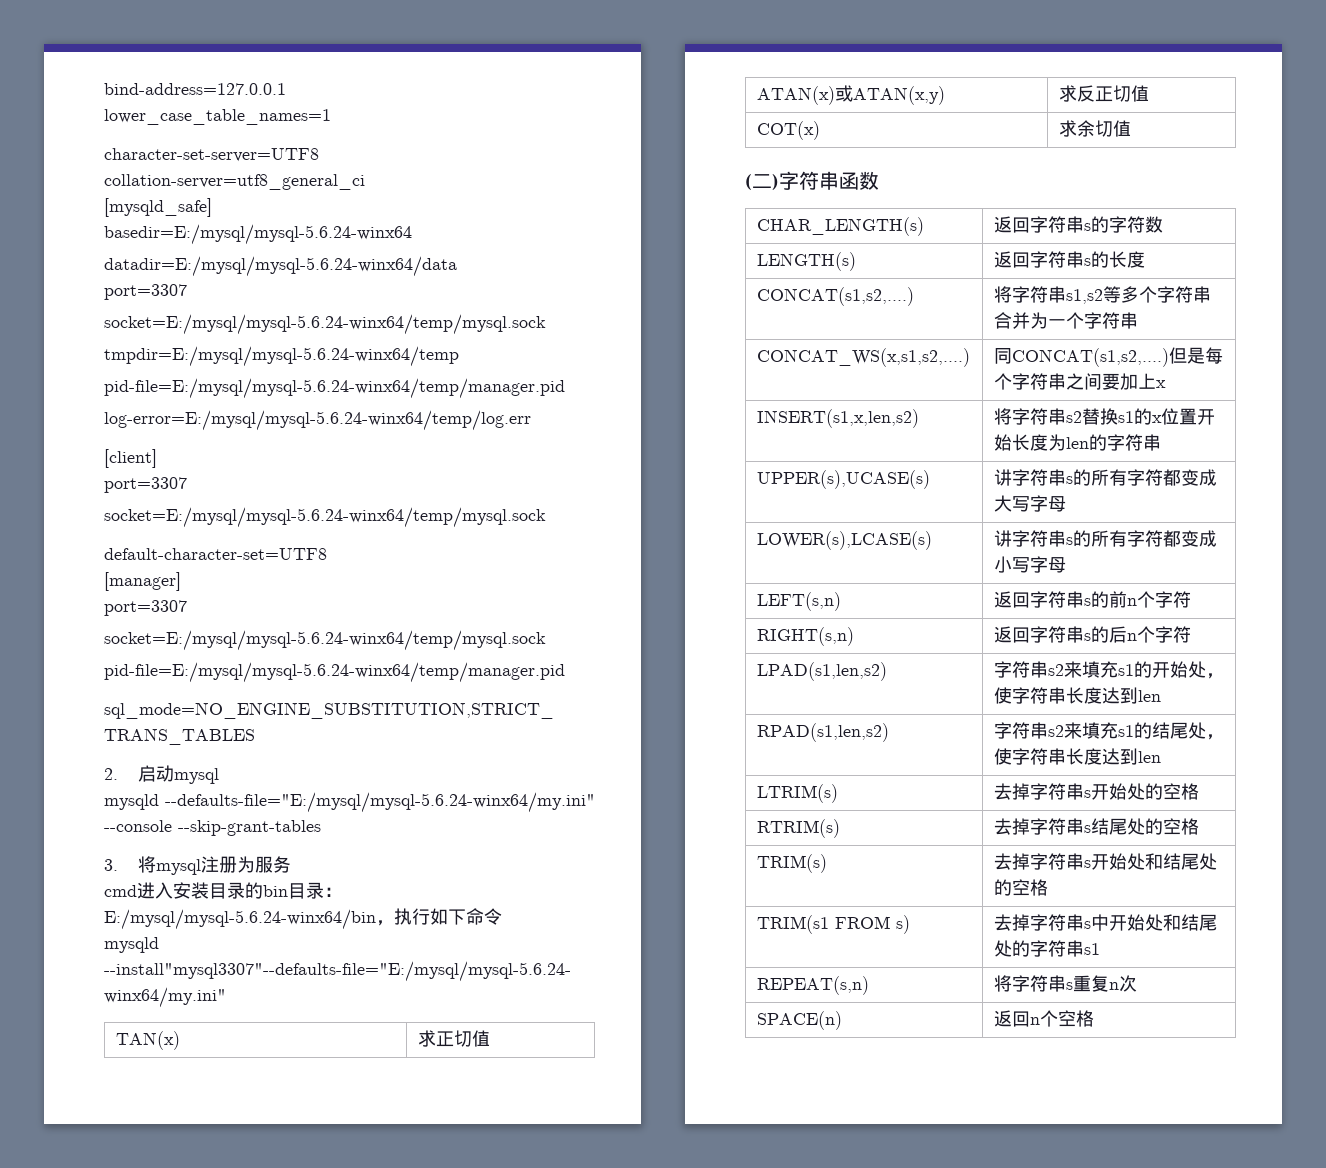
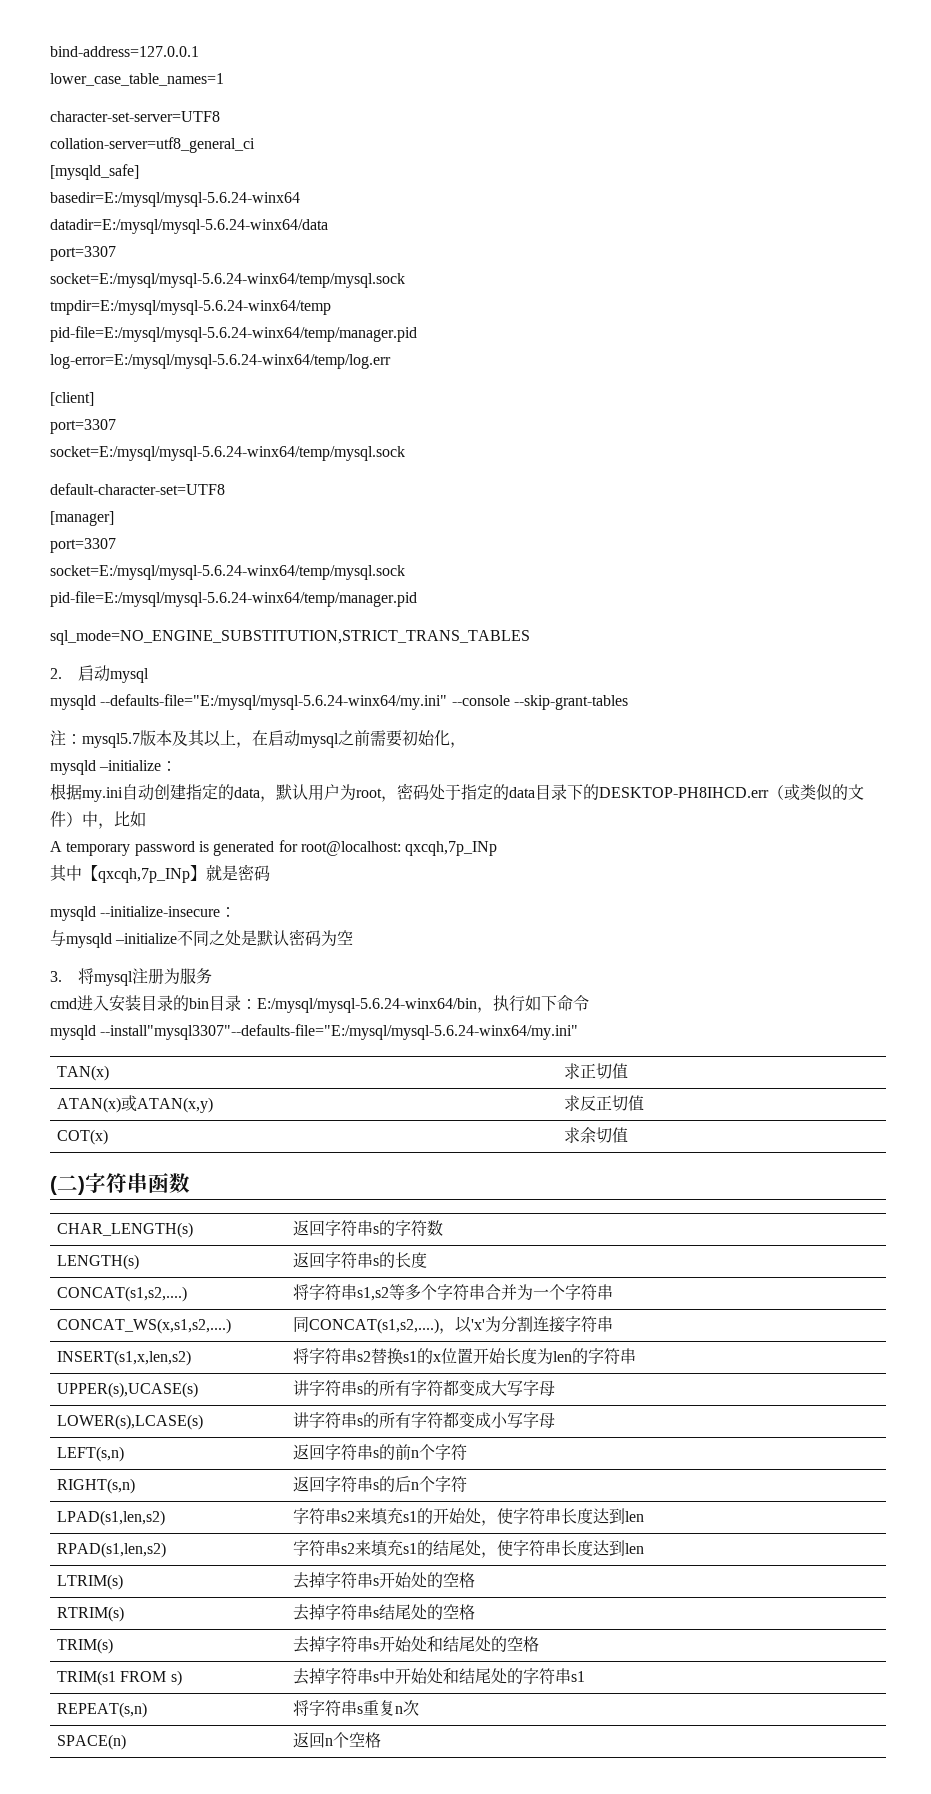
+ 注：mysql5.7版本及其以上，在启动mysql之前需要初始化，
+ mysqld –initialize：
+ 根据my.ini自动创建指定的data，默认用户为root，密码处于指定的data目录下的DESKTOP-PH8IHCD.err（或类似的文件）中，比如
+ A temporary password is generated for root@localhost: qxcqh,7p_INp
+ 其中【qxcqh,7p_INp】就是密码
+ mysqld --initialize-insecure：
+ 与mysqld –initialize不同之处是默认密码为空
- CONCAT_WS(x,s1,s2,....) | 同CONCAT(s1,s2,....)但是每个字符串之间要加上x
+ CONCAT_WS(x,s1,s2,....) | 同CONCAT(s1,s2,....)，以'x'为分割连接字符串

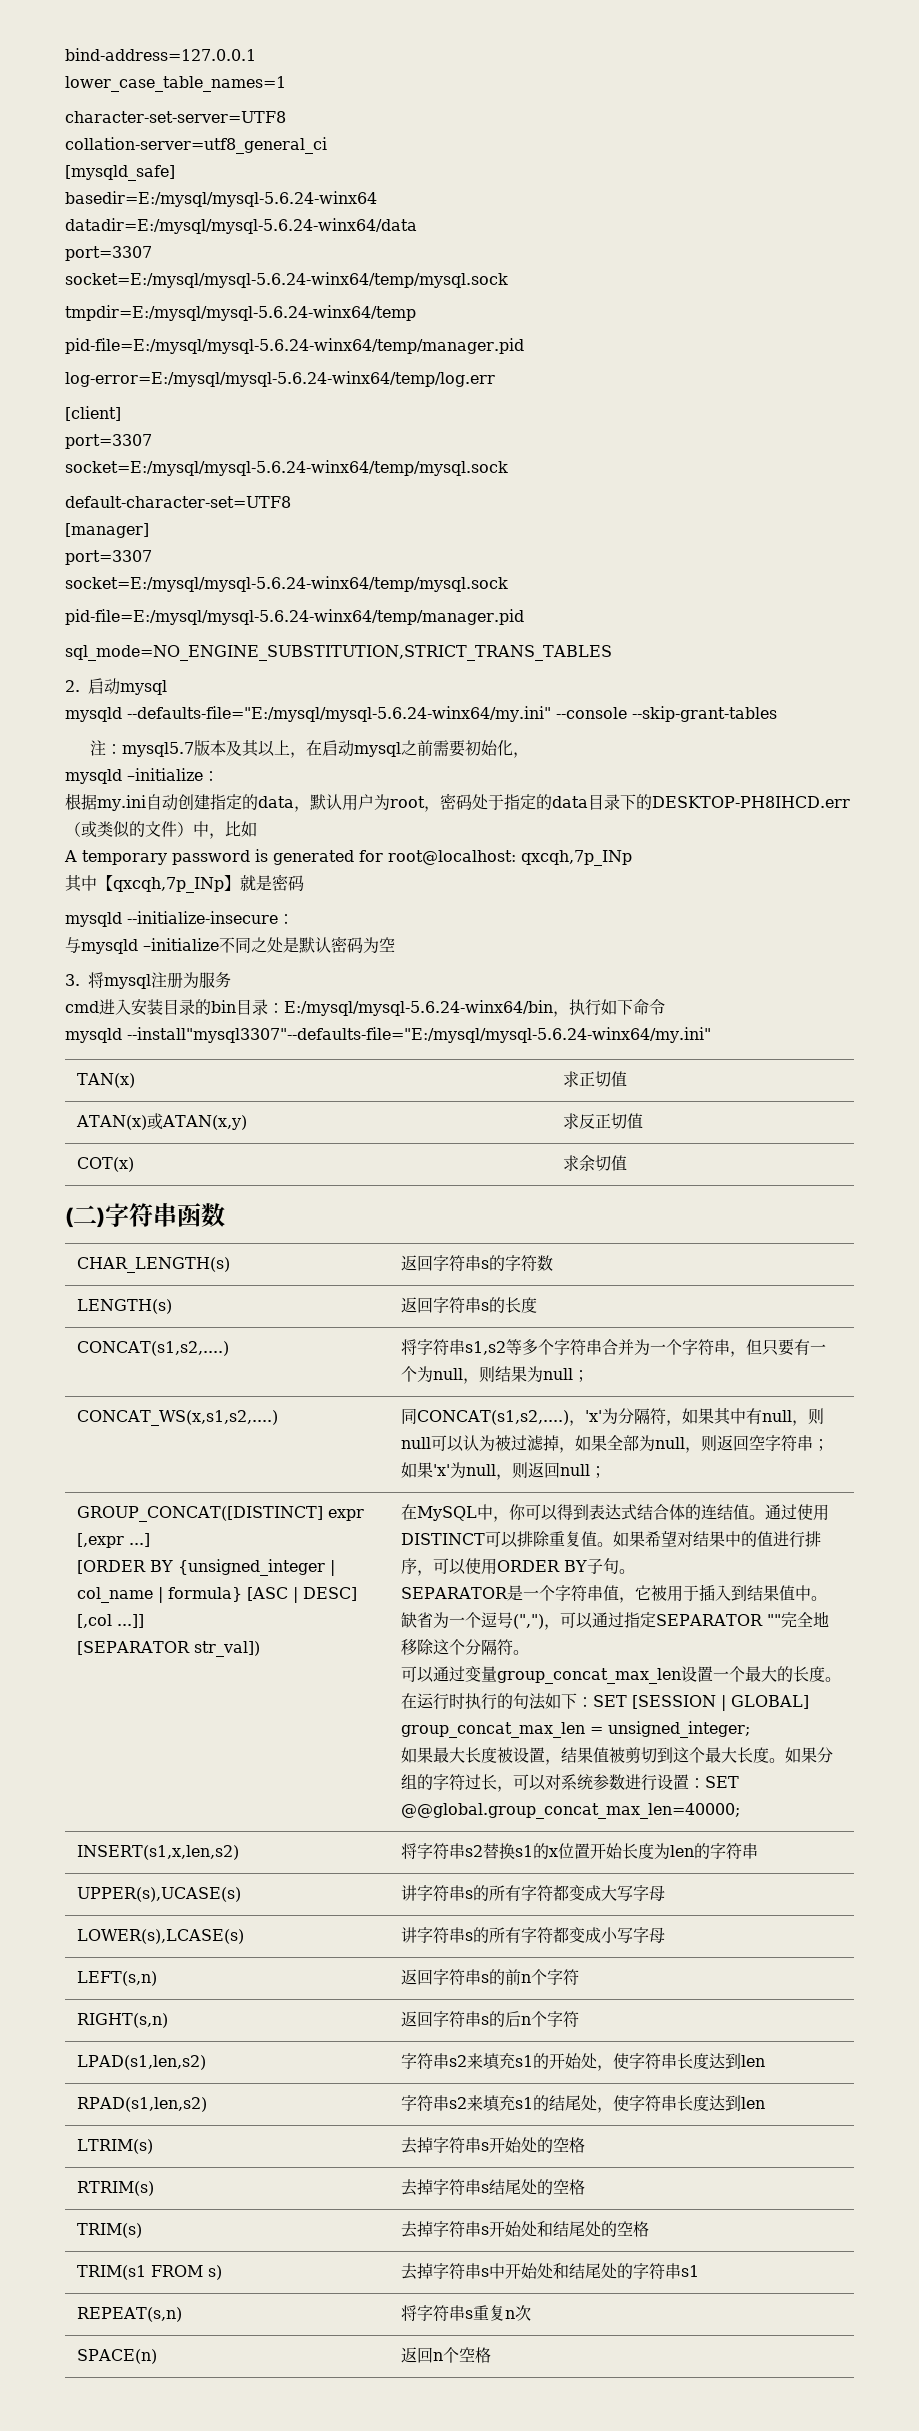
- CONCAT(s1,s2,....) | 将字符串s1,s2等多个字符串合并为一个字符串
+ CONCAT(s1,s2,....) | 将字符串s1,s2等多个字符串合并为一个字符串，但只要有一个为null，则结果为null；
- CONCAT_WS(x,s1,s2,....) | 同CONCAT(s1,s2,....)，以'x'为分割连接字符串
+ CONCAT_WS(x,s1,s2,....) | 同CONCAT(s1,s2,....)，'x'为分隔符，如果其中有null，则null可以认为被过滤掉，如果全部为null，则返回空字符串；如果'x'为null，则返回null；
+ GROUP_CONCAT([DISTINCT] expr [,expr ...]
+ [ORDER BY {unsigned_integer | col_name | formula} [ASC | DESC] [,col ...]]
+ [SEPARATOR str_val]) | 在MySQL中，你可以得到表达式结合体的连结值。通过使用DISTINCT可以排除重复值。如果希望对结果中的值进行排序，可以使用ORDER BY子句。
+ SEPARATOR是一个字符串值，它被用于插入到结果值中。缺省为一个逗号(",")，可以通过指定SEPARATOR ""完全地移除这个分隔符。
+ 可以通过变量group_concat_max_len设置一个最大的长度。在运行时执行的句法如下：SET [SESSION | GLOBAL] group_concat_max_len = unsigned_integer;
+ 如果最大长度被设置，结果值被剪切到这个最大长度。如果分组的字符过长，可以对系统参数进行设置：SET @@global.group_concat_max_len=40000;

